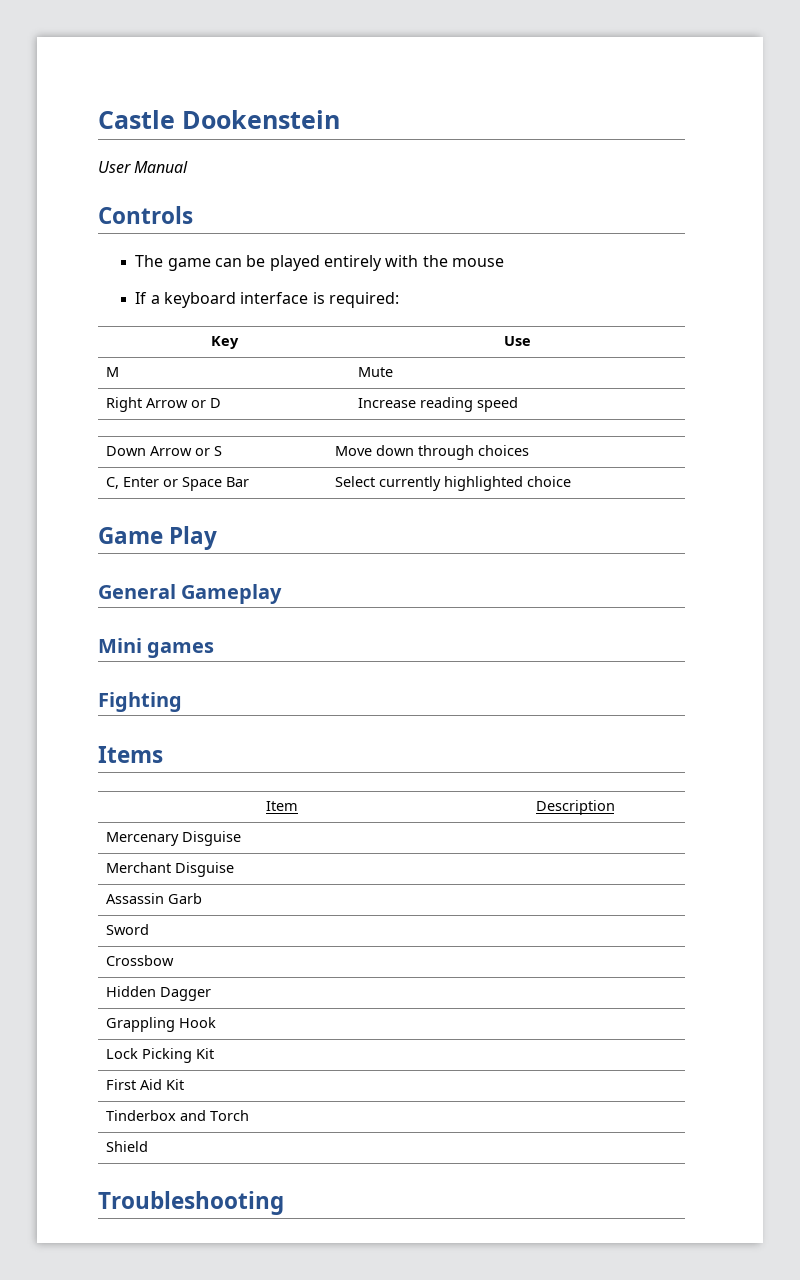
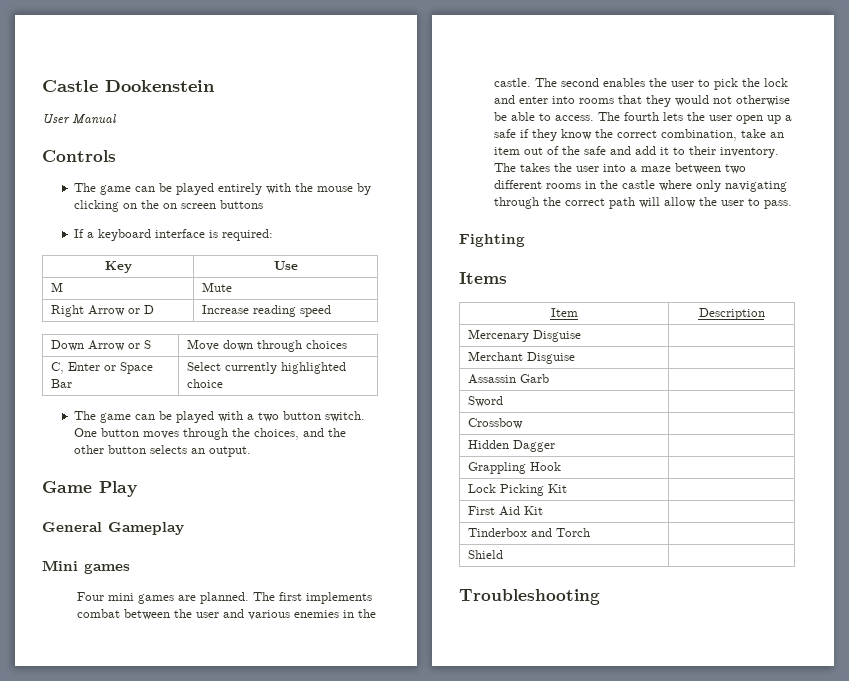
- The game can be played entirely with the mouse
+ The game can be played entirely with the mouse by clicking on the on screen buttons
+ The game can be played with a two button switch. One button moves through the choices, and the other button selects an output.
+ Four mini games are planned. The first implements combat between the user and various enemies in the castle. The second enables the user to pick the lock and enter into rooms that they would not otherwise be able to access. The fourth lets the user open up a safe if they know the correct combination, take an item out of the safe and add it to their inventory. The takes the user into a maze between two different rooms in the castle where only navigating through the correct path will allow the user to pass.

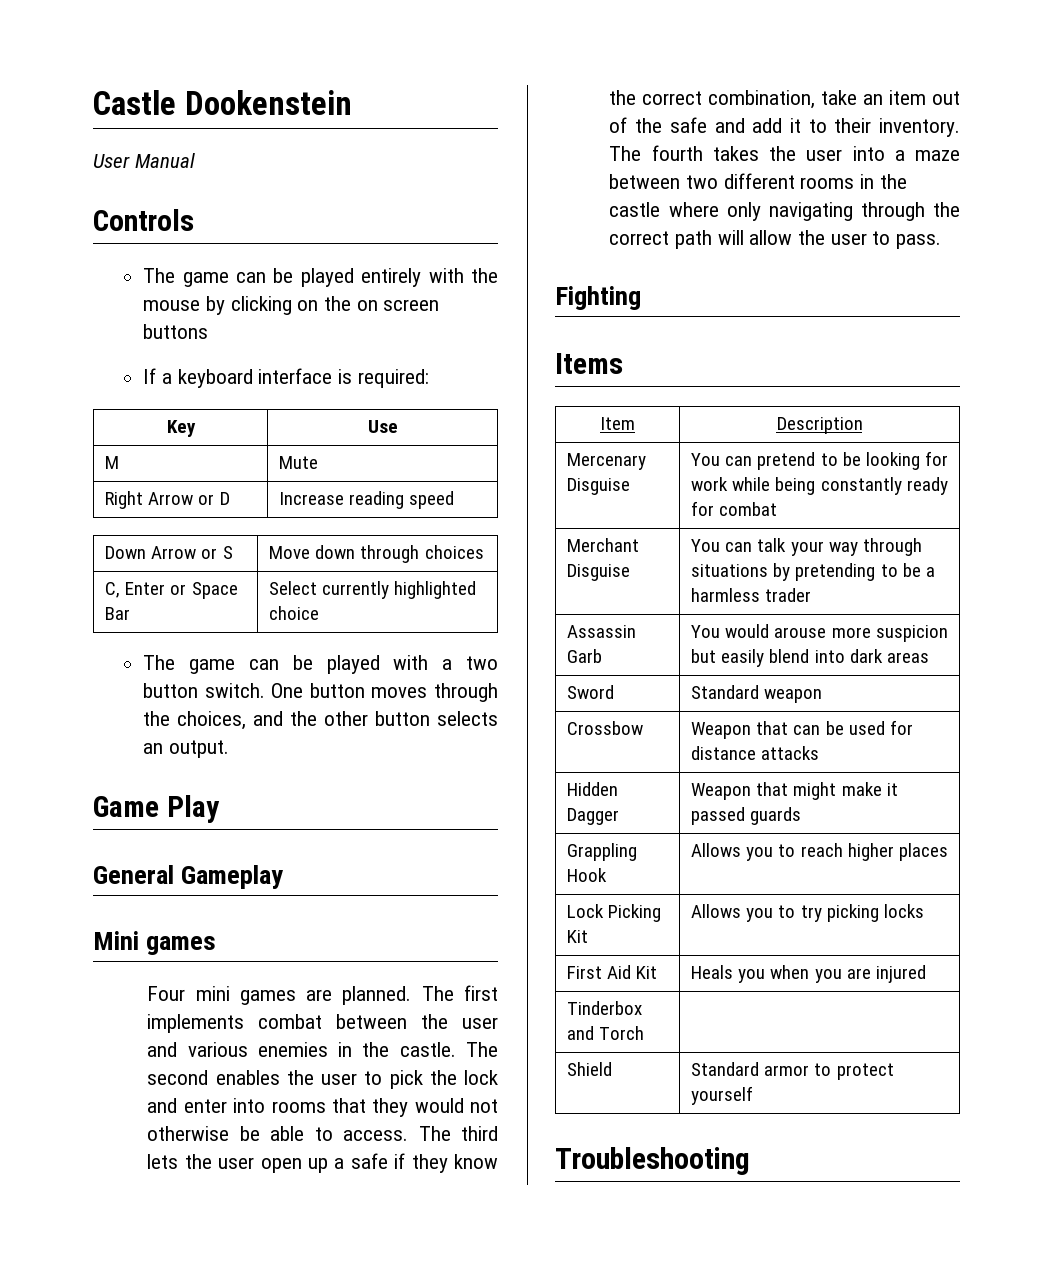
- The fourth lets the user open up a safe if they know the correct combination, take an item out of the safe and add it to their inventory.
+ The third lets the user open up a safe if they know the correct combination, take an item out of the safe and add it to their inventory.
- The takes the user into a maze between two different rooms in the castle where only navigating through the correct path will allow the user to pass.
+ The fourth takes the user into a maze between two different rooms in the castle where only navigating through the correct path will allow the user to pass.
- Mercenary Disguise |
- Merchant Disguise |
- Assassin Garb |
+ Mercenary Disguise | You can pretend to be looking for work while being constantly ready for combat
+ Merchant Disguise | You can talk your way through situations by pretending to be a harmless trader
+ Assassin Garb | You would arouse more suspicion but easily blend into dark areas
- Sword |
+ Sword | Standard weapon
- Crossbow |
- Hidden Dagger |
- Grappling Hook |
- Lock Picking Kit |
- First Aid Kit |
+ Crossbow | Weapon that can be used for distance attacks
+ Hidden Dagger | Weapon that might make it passed guards
+ Grappling Hook | Allows you to reach higher places
+ Lock Picking Kit | Allows you to try picking locks
+ First Aid Kit | Heals you when you are injured
- Shield |
+ Shield | Standard armor to protect yourself

